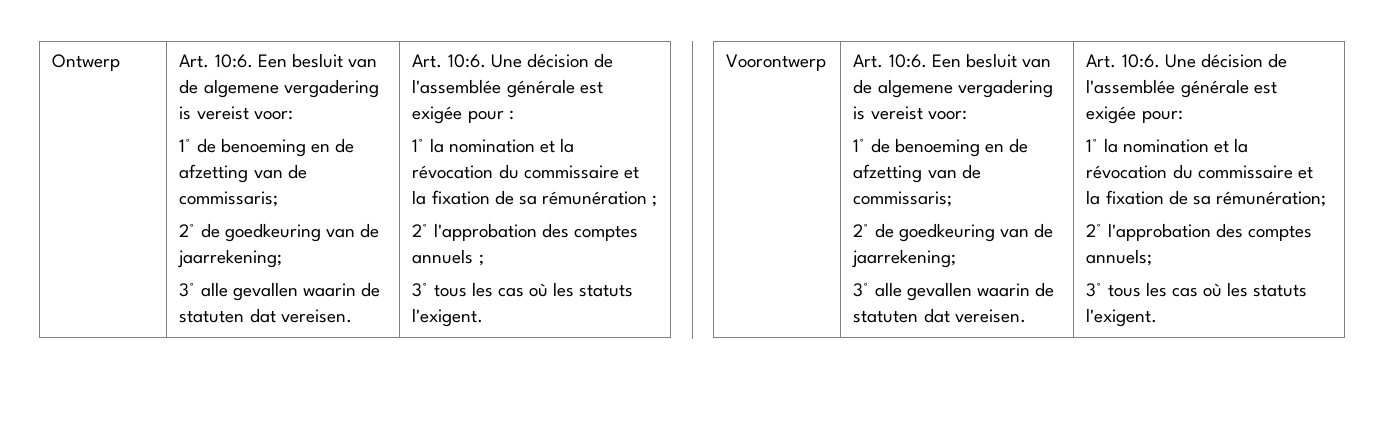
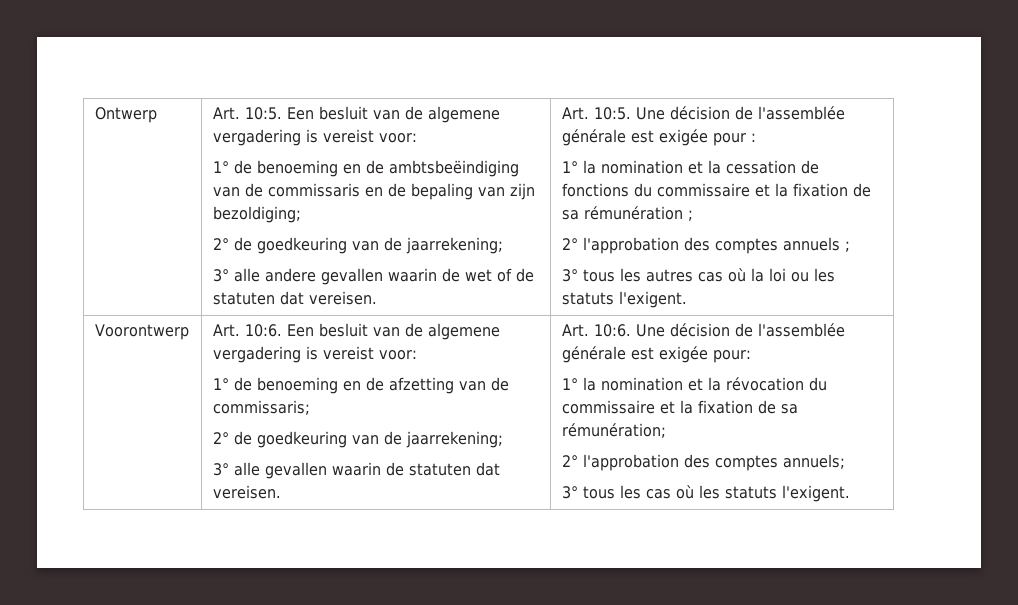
- Ontwerp | Art. 10:6. Een besluit van de algemene vergadering is vereist voor:
- 1° de benoeming en de afzetting van de commissaris;
+ Ontwerp | Art. 10:5. Een besluit van de algemene vergadering is vereist voor:
+ 1° de benoeming en de ambtsbeëindiging van de commissaris en de bepaling van zijn bezoldiging;
  2° de goedkeuring van de jaarrekening;
- 3° alle gevallen waarin de statuten dat vereisen. | Art. 10:6.
+ 3° alle andere gevallen waarin de wet of de statuten dat vereisen. | Art. 10:5.
- 1° la nomination et la révocation du commissaire et la fixation de sa rémunération ;
+ 1° la nomination et la cessation de fonctions du commissaire et la fixation de sa rémunération ;
  2° l'approbation des comptes annuels ;
- 3° tous les cas où les statuts l'exigent.
+ 3° tous les autres cas où la loi ou les statuts l'exigent.

